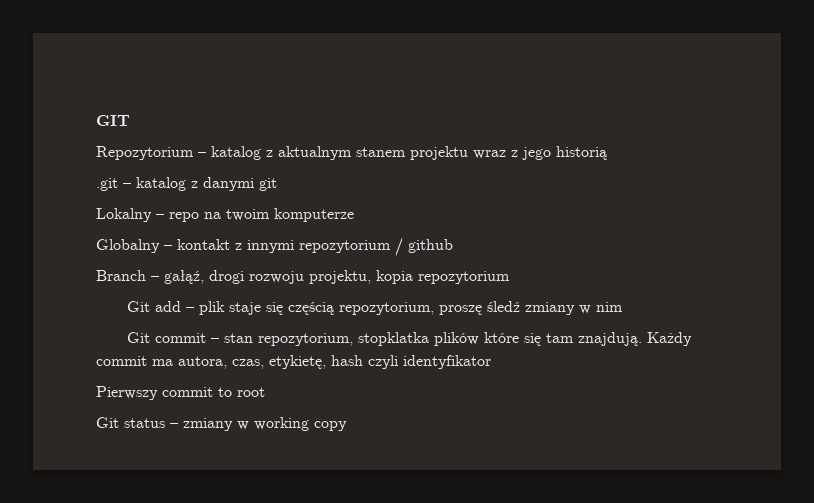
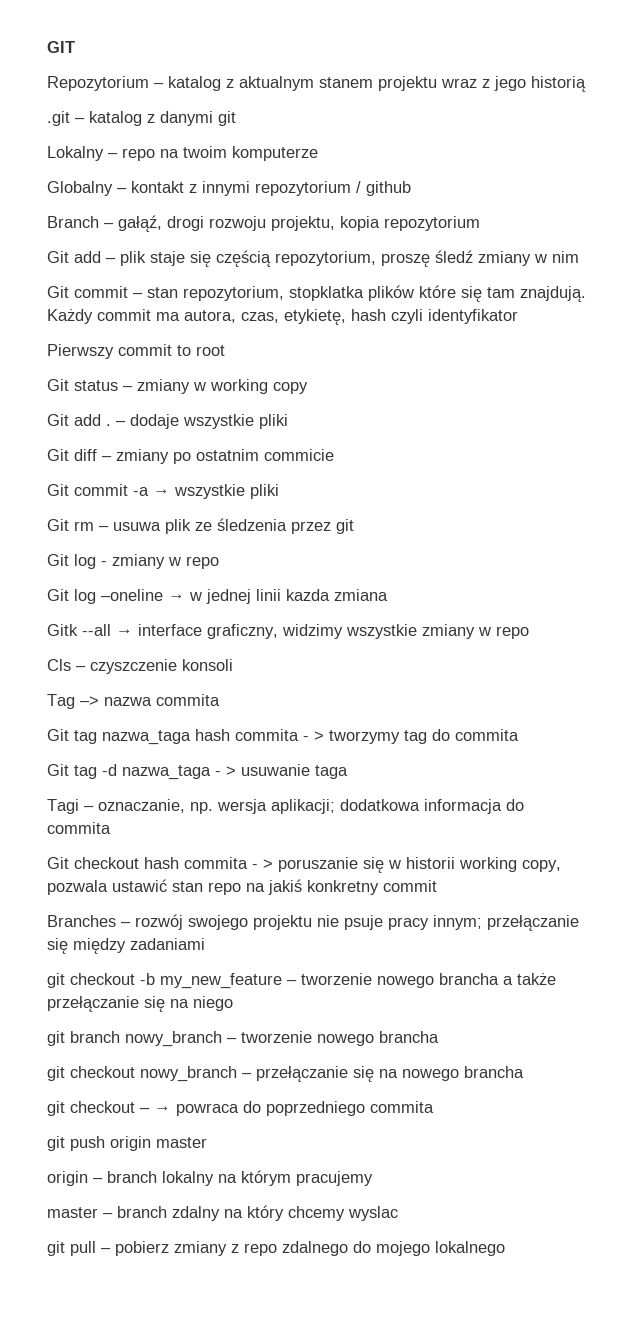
+ Git add . – dodaje wszystkie pliki
+ Git diff – zmiany po ostatnim commicie
+ Git commit -a → wszystkie pliki
+ Git rm – usuwa plik ze śledzenia przez git
+ Git log - zmiany w repo
+ Git log –oneline → w jednej linii kazda zmiana
+ Gitk --all → interface graficzny, widzimy wszystkie zmiany w repo
+ Cls – czyszczenie konsoli
+ Tag –> nazwa commita
+ Git tag nazwa_taga hash commita - > tworzymy tag do commita
+ Git tag -d nazwa_taga - > usuwanie taga
+ Tagi – oznaczanie, np. wersja aplikacji; dodatkowa informacja do commita
+ Git checkout hash commita - > poruszanie się w historii working copy, pozwala ustawić stan repo na jakiś konkretny commit
+ Branches – rozwój swojego projektu nie psuje pracy innym; przełączanie się między zadaniami
+ git checkout -b my_new_feature – tworzenie nowego brancha a także przełączanie się na niego
+ git branch nowy_branch – tworzenie nowego brancha
+ git checkout nowy_branch – przełączanie się na nowego brancha
+ git checkout – → powraca do poprzedniego commita
+ git push origin master
+ origin – branch lokalny na którym pracujemy
+ master – branch zdalny na który chcemy wyslac
+ git pull – pobierz zmiany z repo zdalnego do mojego lokalnego

